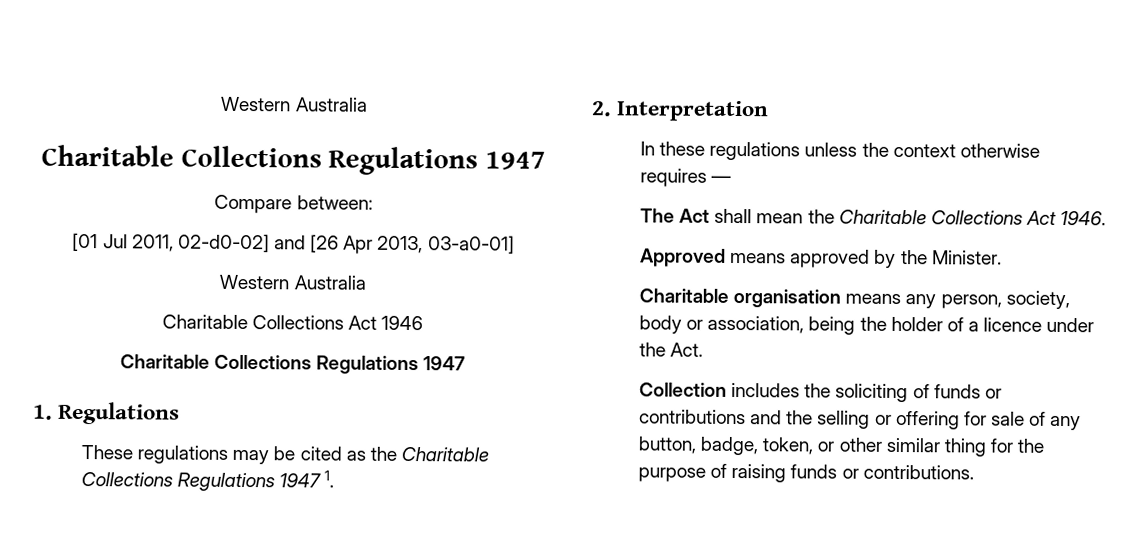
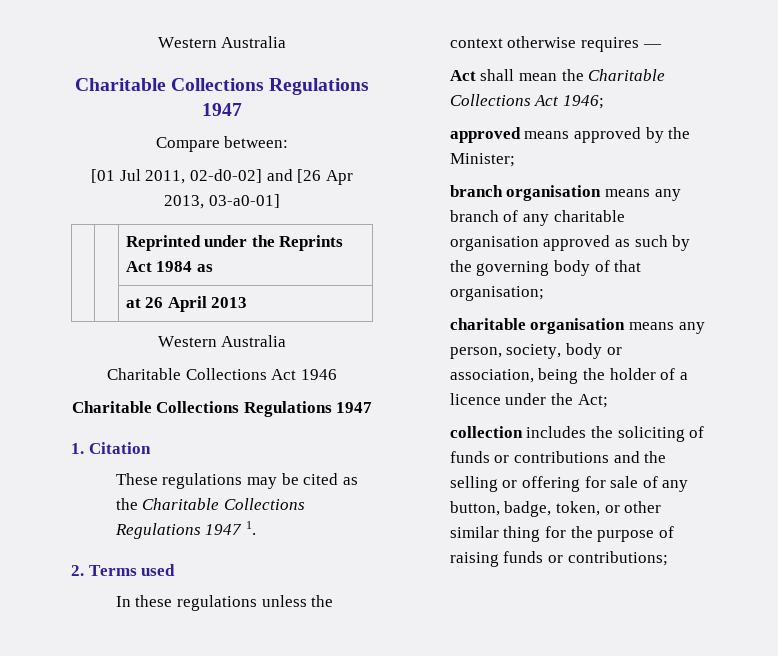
+ | | Reprinted under the Reprints Act 1984 as
+ | | at 26 April 2013
- 1. Regulations
+ 1. Citation
- 2. Interpretation
+ 2. Terms used
- The Act shall mean the Charitable Collections Act 1946.
- Approved means approved by the Minister.
- Charitable organisation means any person, society, body or association, being the holder of a licence under the Act.
- Collection includes the soliciting of funds or contributions and the selling or offering for sale of any button, badge, token, or other similar thing for the purpose of raising funds or contributions.
+ Act shall mean the Charitable Collections Act 1946;
+ approved means approved by the Minister;
+ branch organisation means any branch of any charitable organisation approved as such by the governing body of that organisation;
+ charitable organisation means any person, society, body or association, being the holder of a licence under the Act;
+ collection includes the soliciting of funds or contributions and the selling or offering for sale of any button, badge, token, or other similar thing for the purpose of raising funds or contributions;

